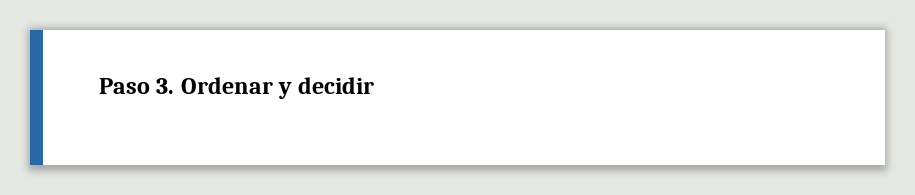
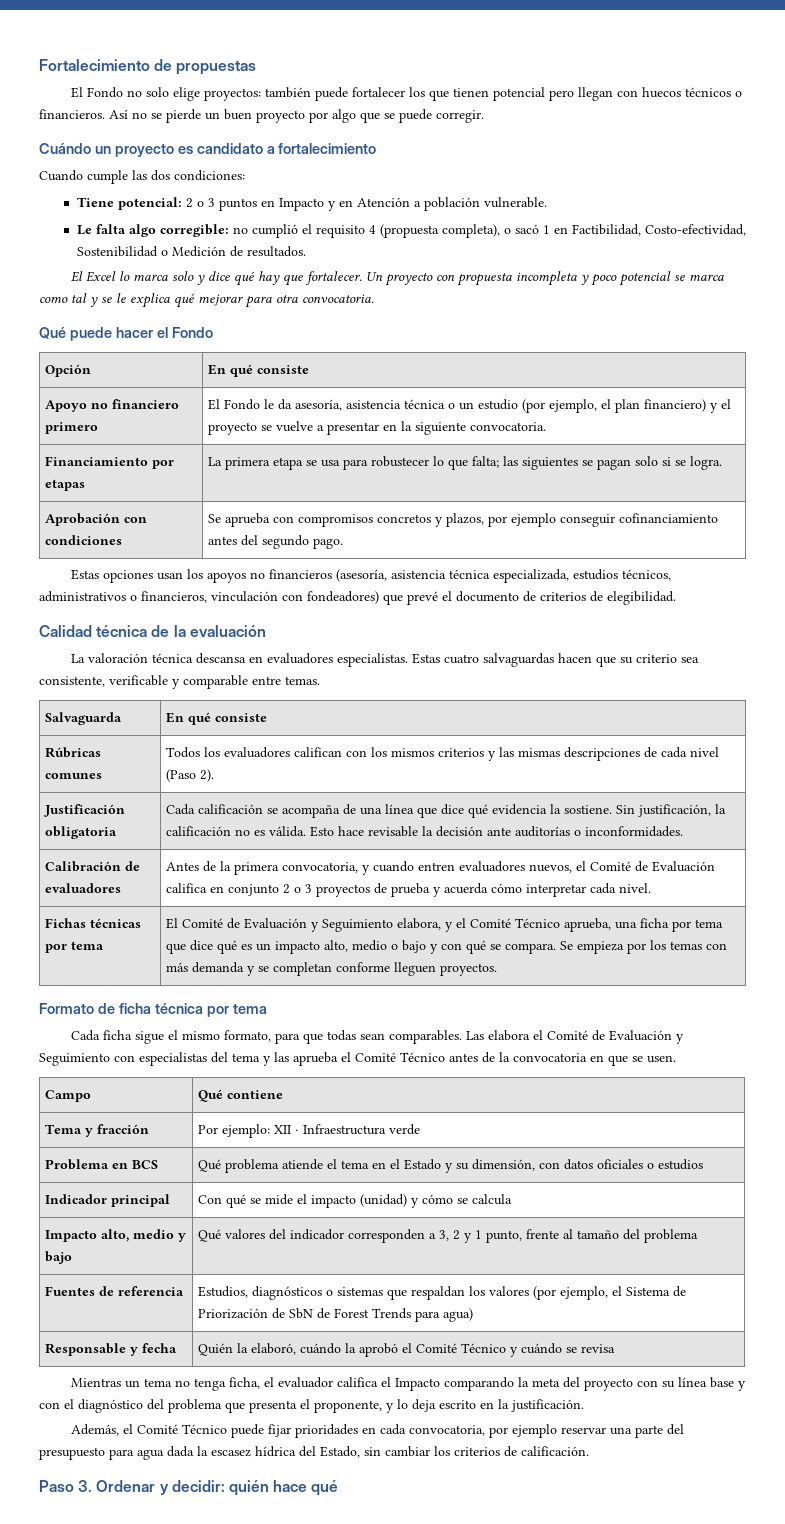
- Paso 3. Ordenar y decidir
+ Fortalecimiento de propuestas
+ El Fondo no solo elige proyectos: también puede fortalecer los que tienen potencial pero llegan con huecos técnicos o financieros. Así no se pierde un buen proyecto por algo que se puede corregir.
+ Cuándo un proyecto es candidato a fortalecimiento
+ Cuando cumple las dos condiciones:
+ Tiene potencial: 2 o 3 puntos en Impacto y en Atención a población vulnerable.
+ Le falta algo corregible: no cumplió el requisito 4 (propuesta completa), o sacó 1 en Factibilidad, Costo-efectividad, Sostenibilidad o Medición de resultados.
+ El Excel lo marca solo y dice qué hay que fortalecer. Un proyecto con propuesta incompleta y poco potencial se marca como tal y se le explica qué mejorar para otra convocatoria.
+ Qué puede hacer el Fondo
+ Opción | En qué consiste
+ Apoyo no financiero primero | El Fondo le da asesoría, asistencia técnica o un estudio (por ejemplo, el plan financiero) y el proyecto se vuelve a presentar en la siguiente convocatoria.
+ Financiamiento por etapas | La primera etapa se usa para robustecer lo que falta; las siguientes se pagan solo si se logra.
+ Aprobación con condiciones | Se aprueba con compromisos concretos y plazos, por ejemplo conseguir cofinanciamiento antes del segundo pago.
+ Estas opciones usan los apoyos no financieros (asesoría, asistencia técnica especializada, estudios técnicos, administrativos o financieros, vinculación con fondeadores) que prevé el documento de criterios de elegibilidad.
+ Calidad técnica de la evaluación
+ La valoración técnica descansa en evaluadores especialistas. Estas cuatro salvaguardas hacen que su criterio sea consistente, verificable y comparable entre temas.
+ Salvaguarda | En qué consiste
+ Rúbricas comunes | Todos los evaluadores califican con los mismos criterios y las mismas descripciones de cada nivel (Paso 2).
+ Justificación obligatoria | Cada calificación se acompaña de una línea que dice qué evidencia la sostiene. Sin justificación, la calificación no es válida. Esto hace revisable la decisión ante auditorías o inconformidades.
+ Calibración de evaluadores | Antes de la primera convocatoria, y cuando entren evaluadores nuevos, el Comité de Evaluación califica en conjunto 2 o 3 proyectos de prueba y acuerda cómo interpretar cada nivel.
+ Fichas técnicas por tema | El Comité de Evaluación y Seguimiento elabora, y el Comité Técnico aprueba, una ficha por tema que dice qué es un impacto alto, medio o bajo y con qué se compara. Se empieza por los temas con más demanda y se completan conforme lleguen proyectos.
+ Formato de ficha técnica por tema
+ Cada ficha sigue el mismo formato, para que todas sean comparables. Las elabora el Comité de Evaluación y Seguimiento con especialistas del tema y las aprueba el Comité Técnico antes de la convocatoria en que se usen.
+ Campo | Qué contiene
+ Tema y fracción | Por ejemplo: XII · Infraestructura verde
+ Problema en BCS | Qué problema atiende el tema en el Estado y su dimensión, con datos oficiales o estudios
+ Indicador principal | Con qué se mide el impacto (unidad) y cómo se calcula
+ Impacto alto, medio y bajo | Qué valores del indicador corresponden a 3, 2 y 1 punto, frente al tamaño del problema
+ Fuentes de referencia | Estudios, diagnósticos o sistemas que respaldan los valores (por ejemplo, el Sistema de Priorización de SbN de Forest Trends para agua)
+ Responsable y fecha | Quién la elaboró, cuándo la aprobó el Comité Técnico y cuándo se revisa
+ Mientras un tema no tenga ficha, el evaluador califica el Impacto comparando la meta del proyecto con su línea base y con el diagnóstico del problema que presenta el proponente, y lo deja escrito en la justificación.
+ Además, el Comité Técnico puede fijar prioridades en cada convocatoria, por ejemplo reservar una parte del presupuesto para agua dada la escasez hídrica del Estado, sin cambiar los criterios de calificación.
+ Paso 3. Ordenar y decidir: quién hace qué

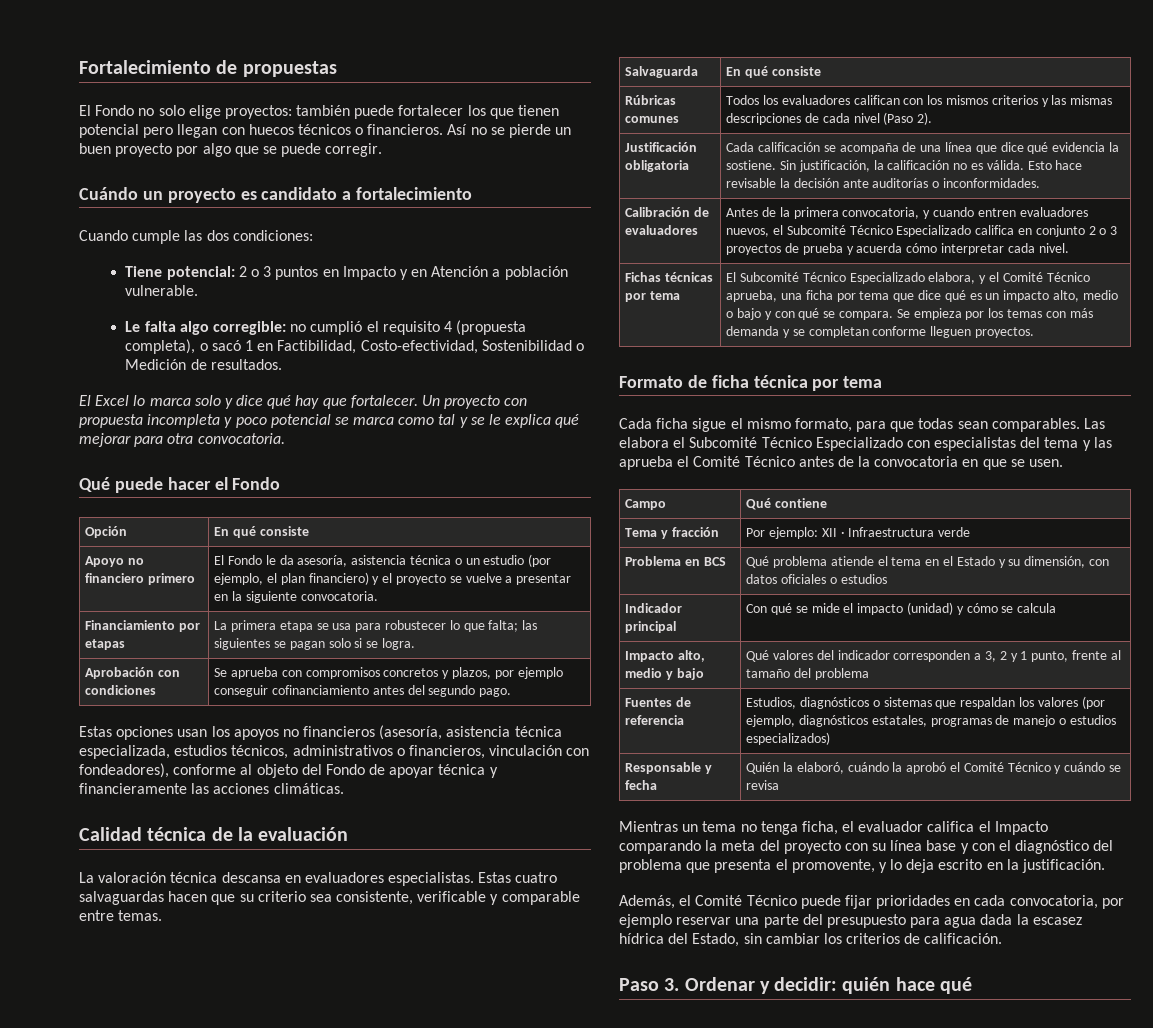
- Estas opciones usan los apoyos no financieros (asesoría, asistencia técnica especializada, estudios técnicos, administrativos o financieros, vinculación con fondeadores) que prevé el documento de criterios de elegibilidad.
+ Estas opciones usan los apoyos no financieros (asesoría, asistencia técnica especializada, estudios técnicos, administrativos o financieros, vinculación con fondeadores), conforme al objeto del Fondo de apoyar técnica y financieramente las acciones climáticas.
- Calibración de evaluadores | Antes de la primera convocatoria, y cuando entren evaluadores nuevos, el Comité de Evaluación califica en conjunto 2 o 3 proyectos de prueba y acuerda cómo interpretar cada nivel.
+ Calibración de evaluadores | Antes de la primera convocatoria, y cuando entren evaluadores nuevos, el Subcomité Técnico Especializado califica en conjunto 2 o 3 proyectos de prueba y acuerda cómo interpretar cada nivel.
- El Comité de Evaluación y Seguimiento elabora, y el Comité Técnico aprueba, una ficha por tema que dice qué es un impacto alto, medio o bajo y con qué se compara.
+ El Subcomité Técnico Especializado elabora, y el Comité Técnico aprueba, una ficha por tema que dice qué es un impacto alto, medio o bajo y con qué se compara.
- Las elabora el Comité de Evaluación y Seguimiento con especialistas del tema y las aprueba el Comité Técnico antes de la convocatoria en que se usen.
+ Las elabora el Subcomité Técnico Especializado con especialistas del tema y las aprueba el Comité Técnico antes de la convocatoria en que se usen.
- Fuentes de referencia | Estudios, diagnósticos o sistemas que respaldan los valores (por ejemplo, el Sistema de Priorización de SbN de Forest Trends para agua)
+ Fuentes de referencia | Estudios, diagnósticos o sistemas que respaldan los valores (por ejemplo, diagnósticos estatales, programas de manejo o estudios especializados)
- Mientras un tema no tenga ficha, el evaluador califica el Impacto comparando la meta del proyecto con su línea base y con el diagnóstico del problema que presenta el proponente, y lo deja escrito en la justificación.
+ Mientras un tema no tenga ficha, el evaluador califica el Impacto comparando la meta del proyecto con su línea base y con el diagnóstico del problema que presenta el promovente, y lo deja escrito en la justificación.

